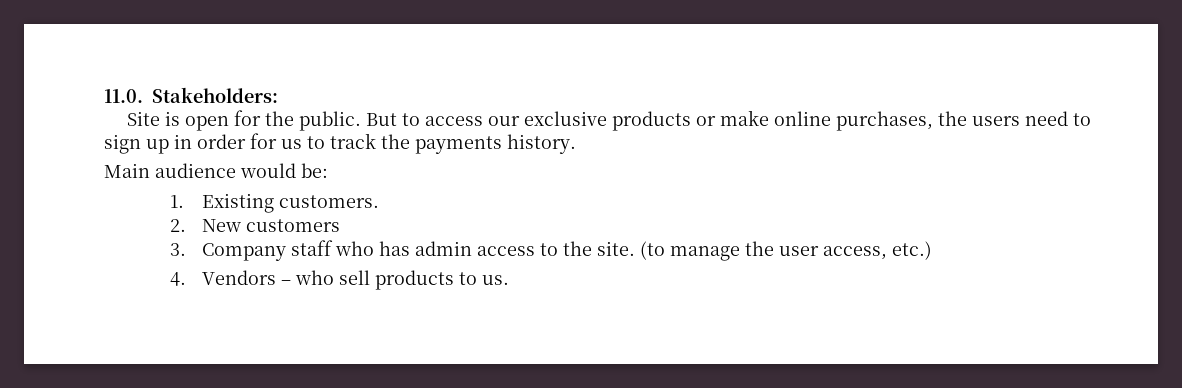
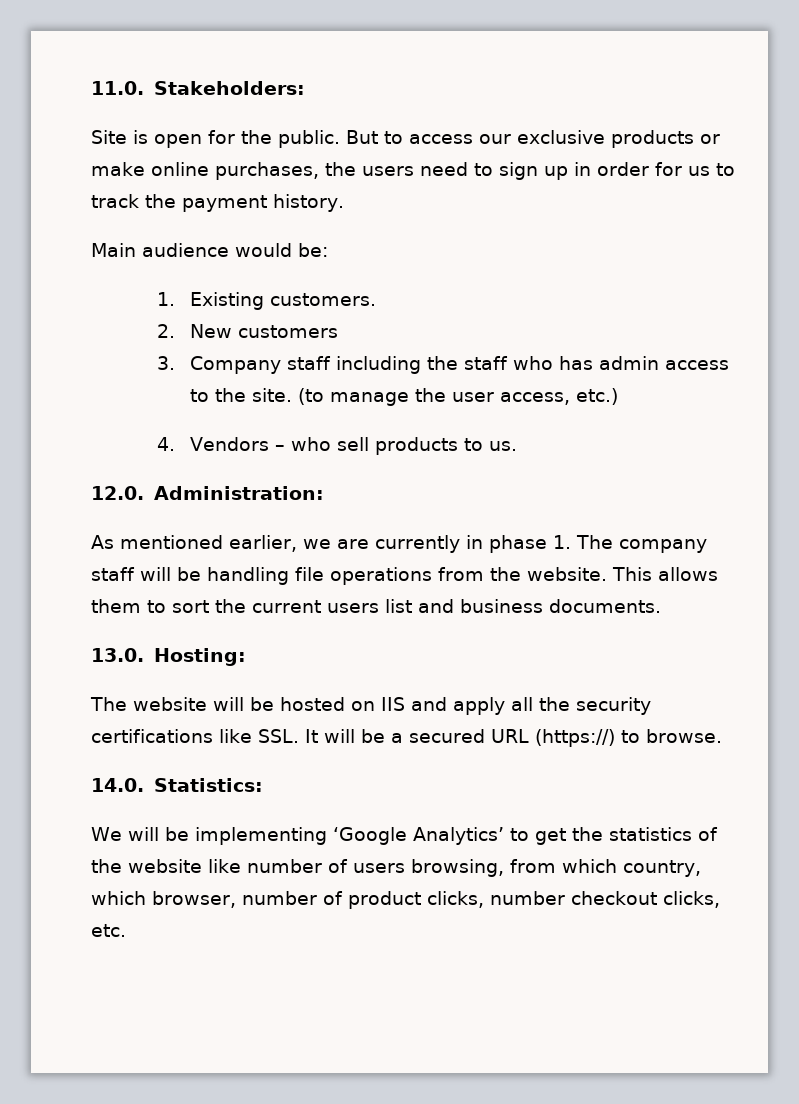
- But to access our exclusive products or make online purchases, the users need to sign up in order for us to track the payments history.
+ But to access our exclusive products or make online purchases, the users need to sign up in order for us to track the payment history.
- 3. Company staff who has admin access to the site.
+ 3. Company staff including the staff who has admin access to the site.
+ 12.0. Administration:
+ As mentioned earlier, we are currently in phase 1. The company staff will be handling file operations from the website. This allows them to sort the current users list and business documents.
+ 13.0. Hosting:
+ The website will be hosted on IIS and apply all the security certifications like SSL. It will be a secured URL (https://) to browse.
+ 14.0. Statistics:
+ We will be implementing ‘Google Analytics’ to get the statistics of the website like number of users browsing, from which country, which browser, number of product clicks, number checkout clicks, etc.

